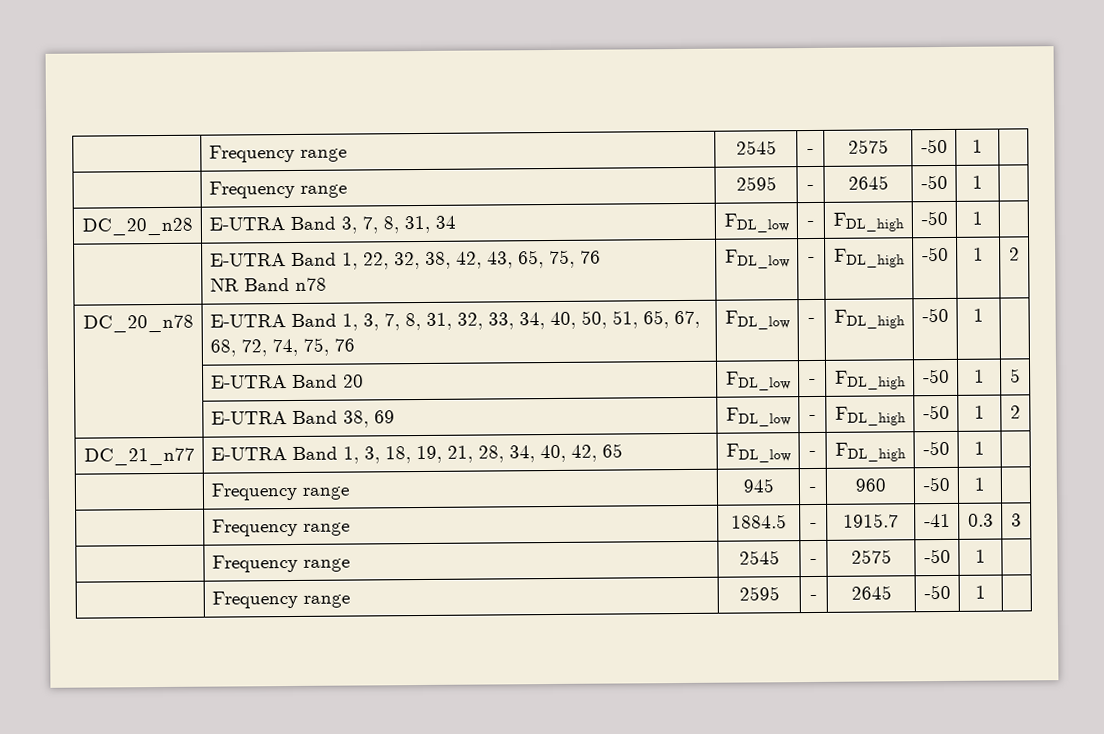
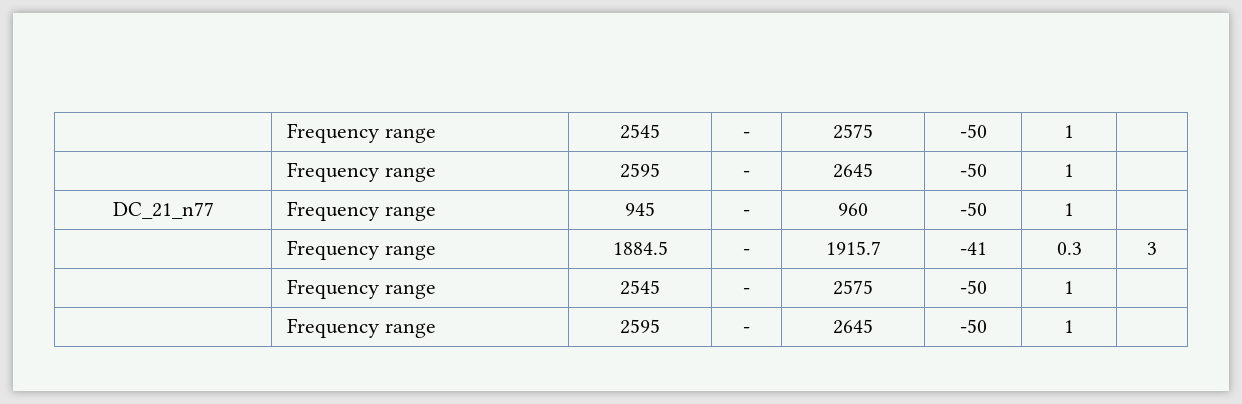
- DC_20_n28 | E-UTRA Band 3, 7, 8, 31, 34 | FDL_low | - | FDL_high | -50 | 1 |
- | E-UTRA Band 1, 22, 32, 38, 42, 43, 65, 75, 76
- NR Band n78 | FDL_low | - | FDL_high | -50 | 1 | 2
- DC_20_n78 | E-UTRA Band 1, 3, 7, 8, 31, 32, 33, 34, 40, 50, 51, 65, 67, 68, 72, 74, 75, 76 | FDL_low | - | FDL_high | -50 | 1 |
- | E-UTRA Band 20 | FDL_low | - | FDL_high | -50 | 1 | 5
- | E-UTRA Band 38, 69 | FDL_low | - | FDL_high | -50 | 1 | 2
- DC_21_n77 | E-UTRA Band 1, 3, 18, 19, 21, 28, 34, 40, 42, 65 | FDL_low | - | FDL_high | -50 | 1 |
- | Frequency range | 945 | - | 960 | -50 | 1 |
+ DC_21_n77 | Frequency range | 945 | - | 960 | -50 | 1 |

